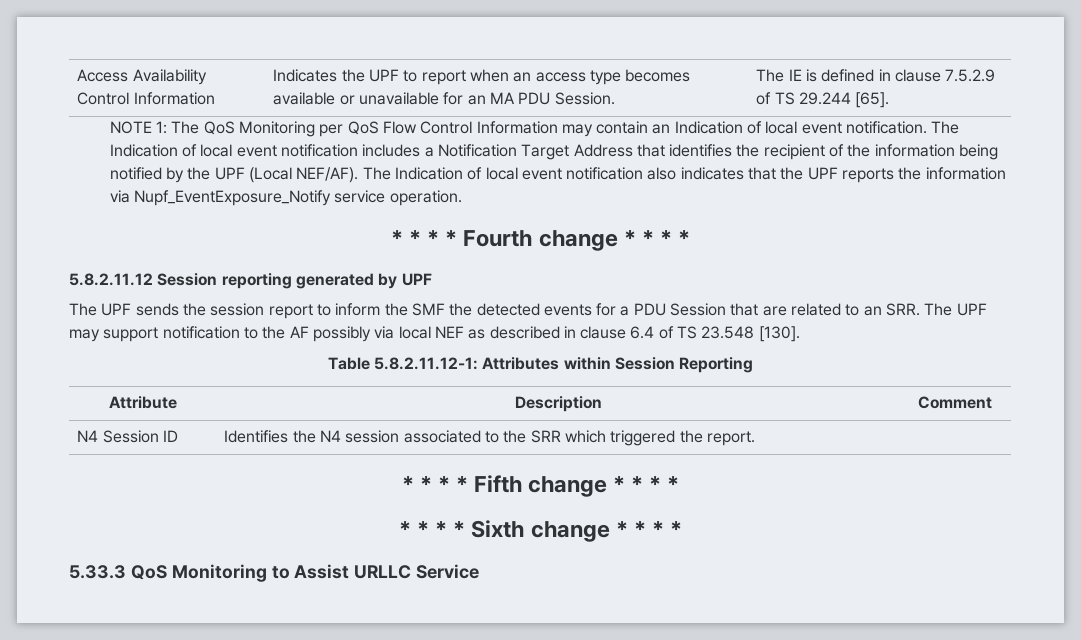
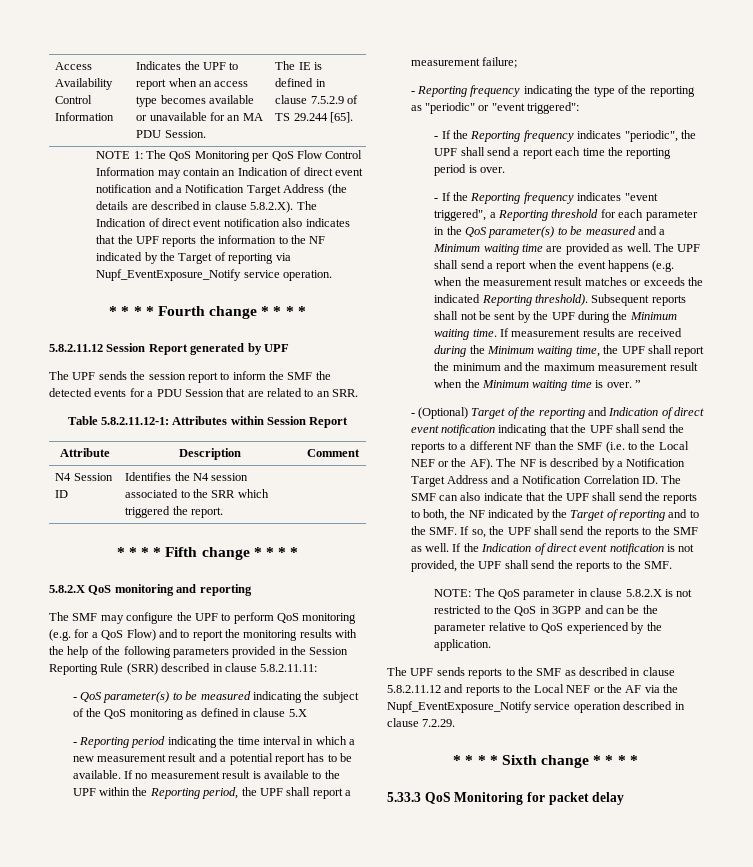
- NOTE 1: The QoS Monitoring per QoS Flow Control Information may contain an Indication of local event notification. The Indication of local event notification includes a Notification Target Address that identifies the recipient of the information being notified by the UPF (Local NEF/AF). The Indication of local event notification also indicates that the UPF reports the information via Nupf_EventExposure_Notify service operation.
+ NOTE 1: The QoS Monitoring per QoS Flow Control Information may contain an Indication of direct event notification and a Notification Target Address (the details are described in clause 5.8.2.X). The Indication of direct event notification also indicates that the UPF reports the information to the NF indicated by the Target of reporting via Nupf_EventExposure_Notify service operation.
- 5.8.2.11.12 Session reporting generated by UPF
+ 5.8.2.11.12 Session Report generated by UPF
- The UPF sends the session report to inform the SMF the detected events for a PDU Session that are related to an SRR. The UPF may support notification to the AF possibly via local NEF as described in clause 6.4 of TS 23.548 [130].
+ The UPF sends the session report to inform the SMF the detected events for a PDU Session that are related to an SRR.
- Table 5.8.2.11.12-1: Attributes within Session Reporting
+ Table 5.8.2.11.12-1: Attributes within Session Report
+ 5.8.2.X QoS monitoring and reporting
+ The SMF may configure the UPF to perform QoS monitoring (e.g. for a QoS Flow) and to report the monitoring results with the help of the following parameters provided in the Session Reporting Rule (SRR) described in clause 5.8.2.11.11:
+ - QoS parameter(s) to be measured indicating the subject of the QoS monitoring as defined in clause 5.X
+ - Reporting period indicating the time interval in which a new measurement result and a potential report has to be available. If no measurement result is available to the UPF within the Reporting period, the UPF shall report a measurement failure;
+ - Reporting frequency indicating the type of the reporting as "periodic" or "event triggered":
+ - If the Reporting frequency indicates "periodic", the UPF shall send a report each time the reporting period is over.
+ - If the Reporting frequency indicates "event triggered", a Reporting threshold for each parameter in the QoS parameter(s) to be measured and a Minimum waiting time are provided as well. The UPF shall send a report when the event happens (e.g. when the measurement result matches or exceeds the indicated Reporting threshold). Subsequent reports shall not be sent by the UPF during the Minimum waiting time. If measurement results are received during the Minimum waiting time, the UPF shall report the minimum and the maximum measurement result when the Minimum waiting time is over. ”
+ - (Optional) Target of the reporting and Indication of direct event notification indicating that the UPF shall send the reports to a different NF than the SMF (i.e. to the Local NEF or the AF). The NF is described by a Notification Target Address and a Notification Correlation ID. The SMF can also indicate that the UPF shall send the reports to both, the NF indicated by the Target of reporting and to the SMF. If so, the UPF shall send the reports to the SMF as well. If the Indication of direct event notification is not provided, the UPF shall send the reports to the SMF.
+ NOTE: The QoS parameter in clause 5.8.2.X is not restricted to the QoS in 3GPP and can be the parameter relative to QoS experienced by the application.
+ The UPF sends reports to the SMF as described in clause 5.8.2.11.12 and reports to the Local NEF or the AF via the Nupf_EventExposure_Notify service operation described in clause 7.2.29.
- 5.33.3 QoS Monitoring to Assist URLLC Service
+ 5.33.3 QoS Monitoring for packet delay

